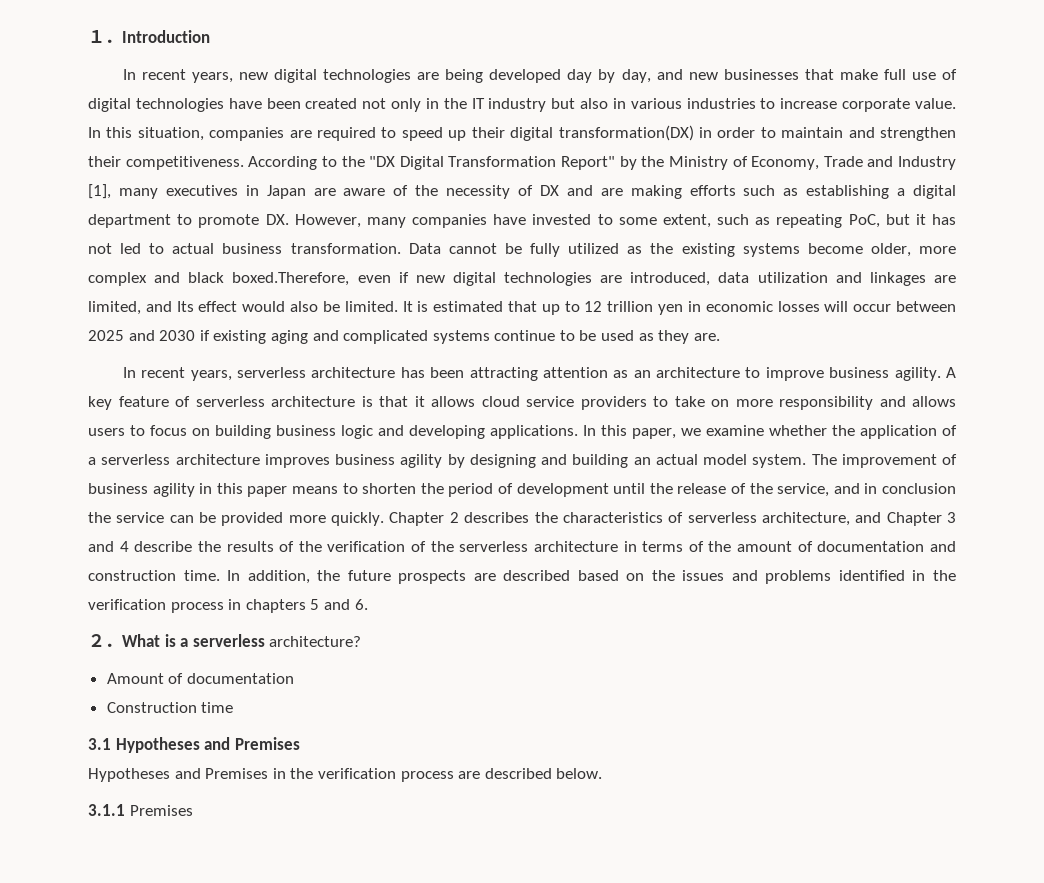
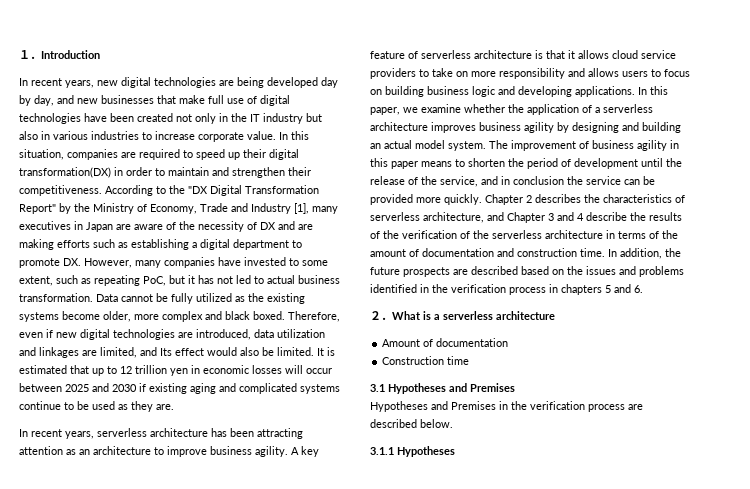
- Data cannot be fully utilized as the existing systems become older, more complex and black boxed.Therefore, even if new digital technologies are introduced, data utilization and linkages are limited, and Its effect would also be limited.
+ Data cannot be fully utilized as the existing systems become older, more complex and black boxed. Therefore, even if new digital technologies are introduced, data utilization and linkages are limited, and Its effect would also be limited.
- ２．What is a serverless architecture?
+ ２．What is a serverless architecture
- 3.1.1 Premises
+ 3.1.1 Hypotheses

